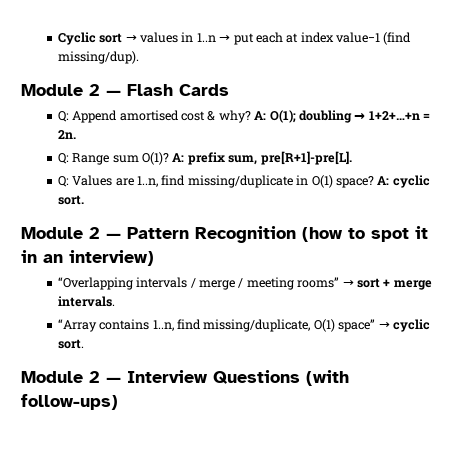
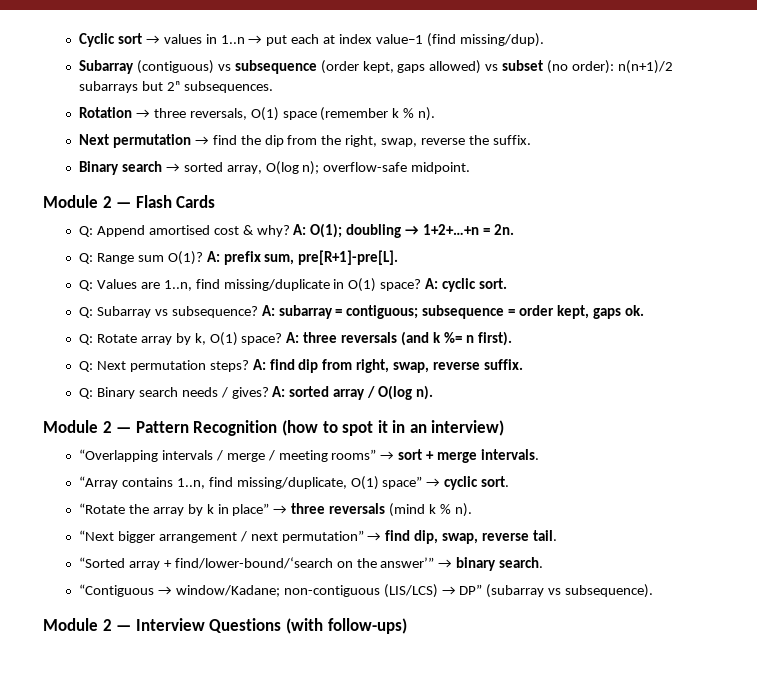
+ Subarray (contiguous) vs subsequence (order kept, gaps allowed) vs subset (no order): n(n+1)/2 subarrays but 2ⁿ subsequences.
+ Rotation → three reversals, O(1) space (remember k % n).
+ Next permutation → find the dip from the right, swap, reverse the suffix.
+ Binary search → sorted array, O(log n); overflow-safe midpoint.
+ Q: Subarray vs subsequence? A: subarray = contiguous; subsequence = order kept, gaps ok.
+ Q: Rotate array by k, O(1) space? A: three reversals (and k %= n first).
+ Q: Next permutation steps? A: find dip from right, swap, reverse suffix.
+ Q: Binary search needs / gives? A: sorted array / O(log n).
+ “Rotate the array by k in place” → three reversals (mind k % n).
+ “Next bigger arrangement / next permutation” → find dip, swap, reverse tail.
+ “Sorted array + find/lower-bound/‘search on the answer’” → binary search.
+ “Contiguous → window/Kadane; non-contiguous (LIS/LCS) → DP” (subarray vs subsequence).

